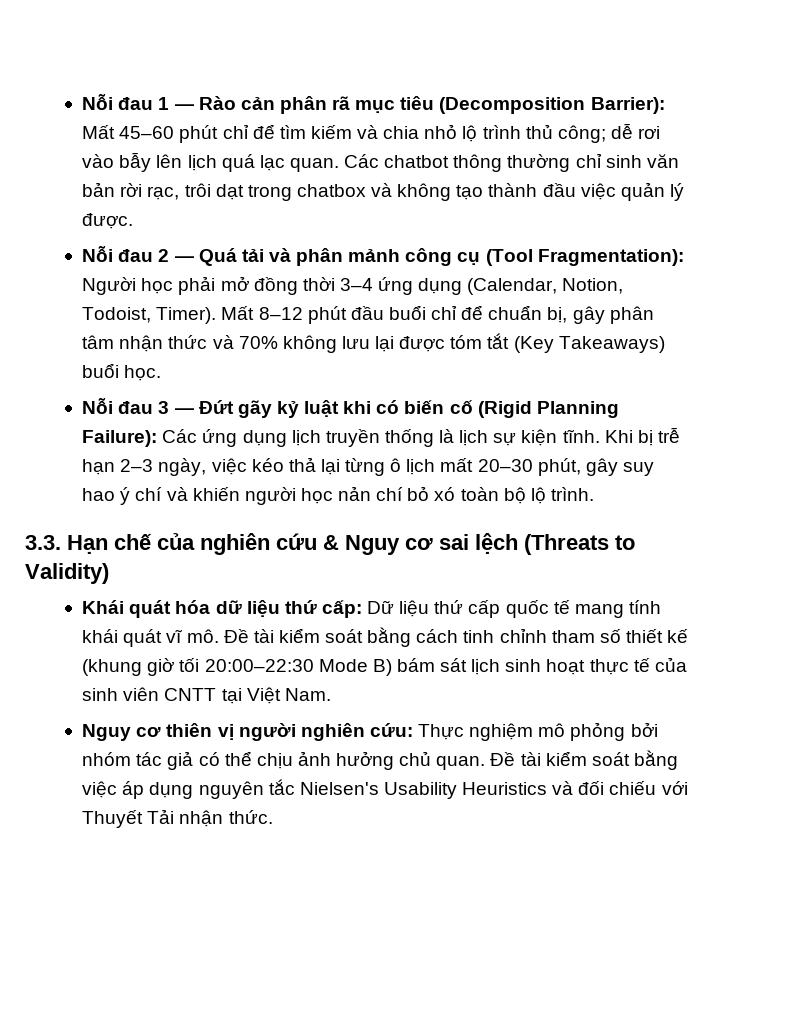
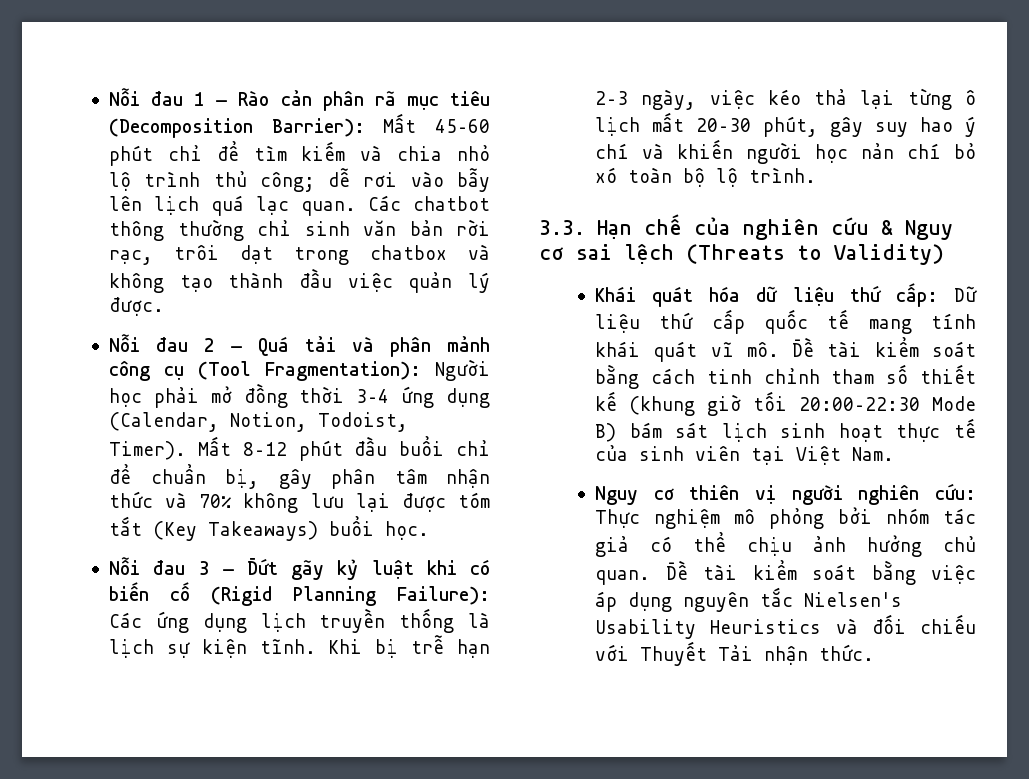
- Đề tài kiểm soát bằng cách tinh chỉnh tham số thiết kế (khung giờ tối 20:00–22:30 Mode B) bám sát lịch sinh hoạt thực tế của sinh viên CNTT tại Việt Nam.
+ Đề tài kiểm soát bằng cách tinh chỉnh tham số thiết kế (khung giờ tối 20:00–22:30 Mode B) bám sát lịch sinh hoạt thực tế của sinh viên tại Việt Nam.

